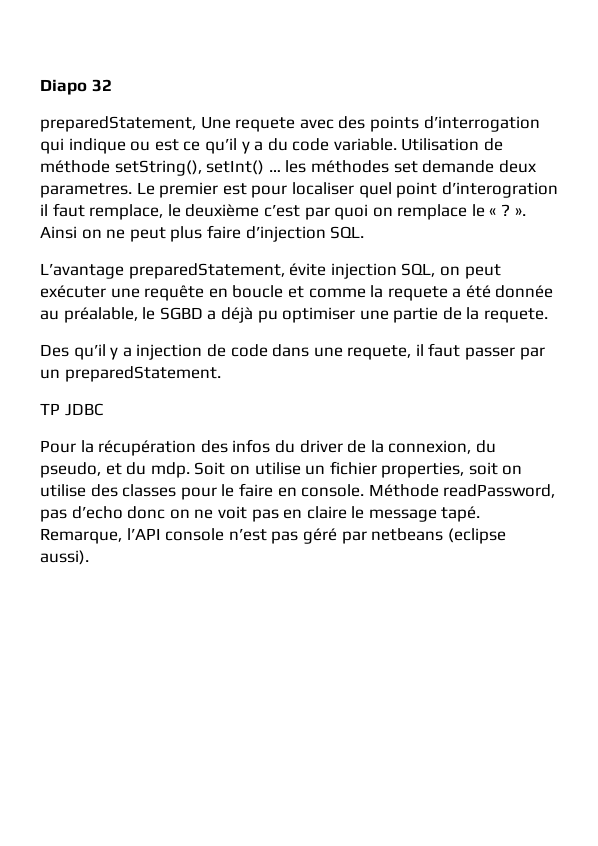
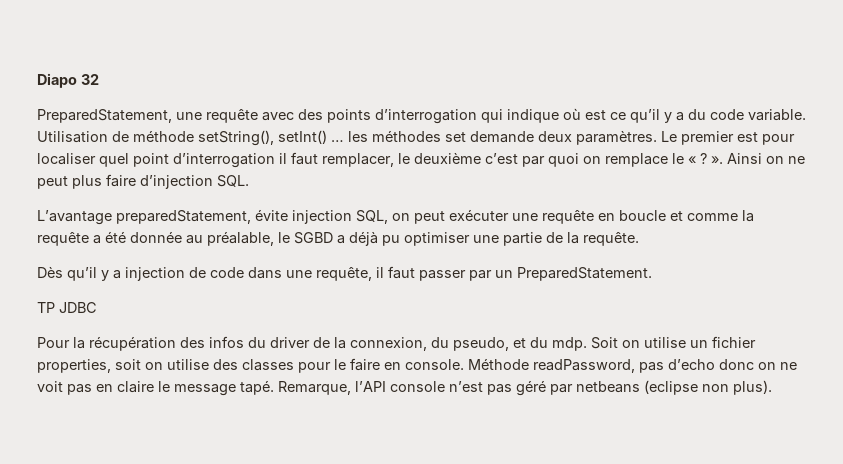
- preparedStatement, Une requete avec des points d’interrogation qui indique ou est ce qu’il y a du code variable.
+ PreparedStatement, une requête avec des points d’interrogation qui indique où est ce qu’il y a du code variable.
- Utilisation de méthode setString(), setInt() … les méthodes set demande deux parametres.
+ Utilisation de méthode setString(), setInt() … les méthodes set demande deux paramètres.
- Le premier est pour localiser quel point d’interogration il faut remplace, le deuxième c’est par quoi on remplace le « ? ».
+ Le premier est pour localiser quel point d’interrogation il faut remplacer, le deuxième c’est par quoi on remplace le « ? ».
- L’avantage preparedStatement, évite injection SQL, on peut exécuter une requête en boucle et comme la requete a été donnée au préalable, le SGBD a déjà pu optimiser une partie de la requete.
- Des qu’il y a injection de code dans une requete, il faut passer par un preparedStatement.
+ L’avantage preparedStatement, évite injection SQL, on peut exécuter une requête en boucle et comme la requête a été donnée au préalable, le SGBD a déjà pu optimiser une partie de la requête.
+ Dès qu’il y a injection de code dans une requête, il faut passer par un PreparedStatement.
- Remarque, l’API console n’est pas géré par netbeans (eclipse aussi).
+ Remarque, l’API console n’est pas géré par netbeans (eclipse non plus).

